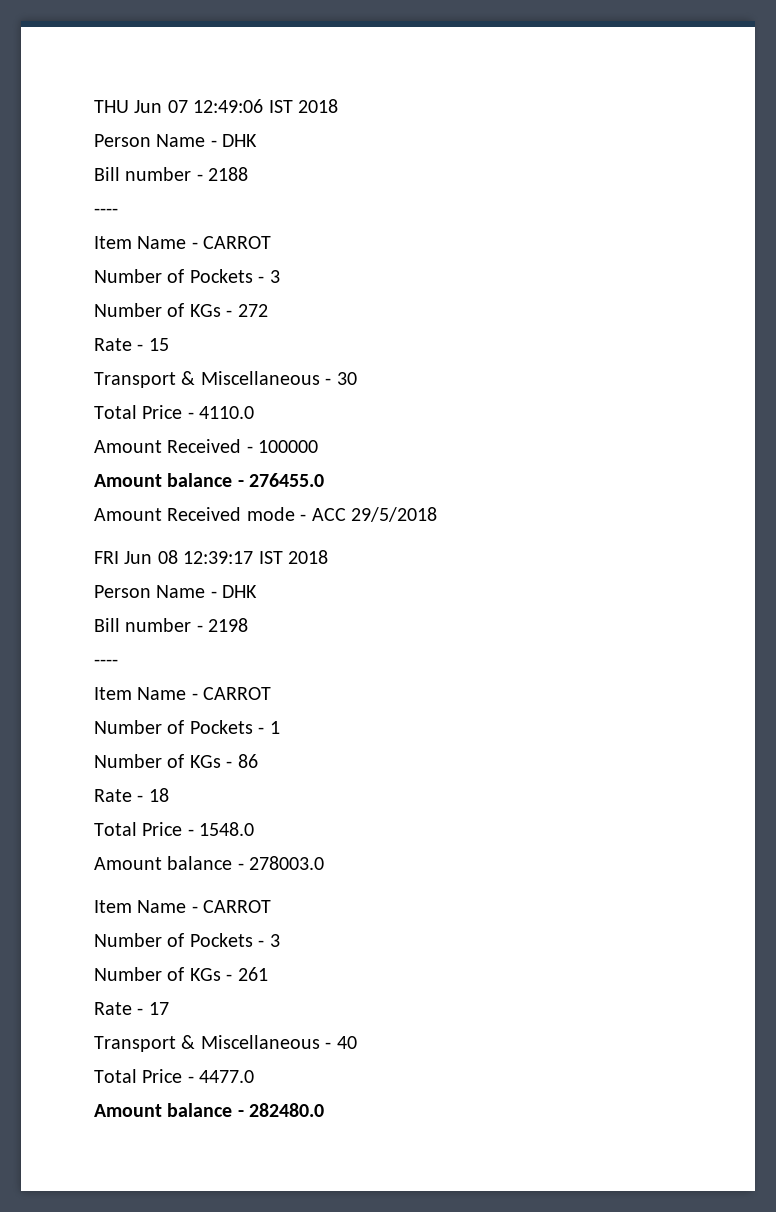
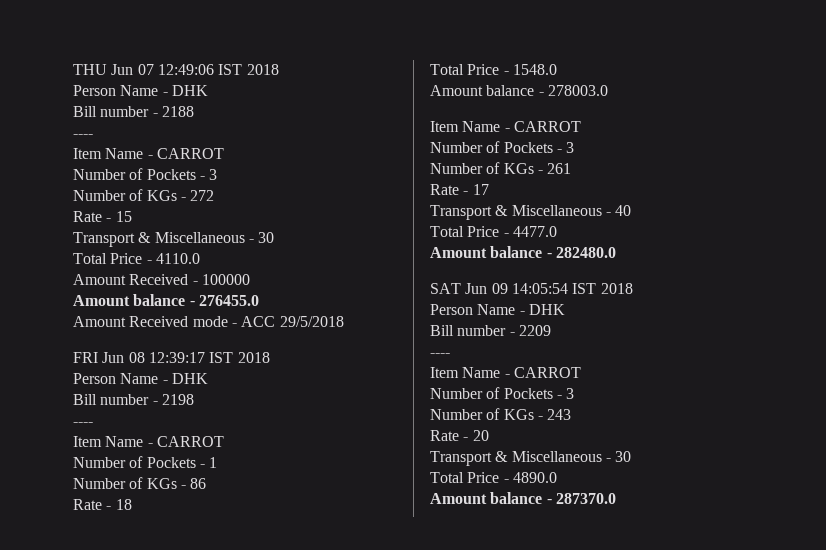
+ SAT Jun 09 14:05:54 IST 2018
+ Person Name - DHK
+ Bill number - 2209
+ ----
+ Item Name - CARROT
+ Number of Pockets - 3
+ Number of KGs - 243
+ Rate - 20
+ Transport & Miscellaneous - 30
+ Total Price - 4890.0
+ Amount balance - 287370.0

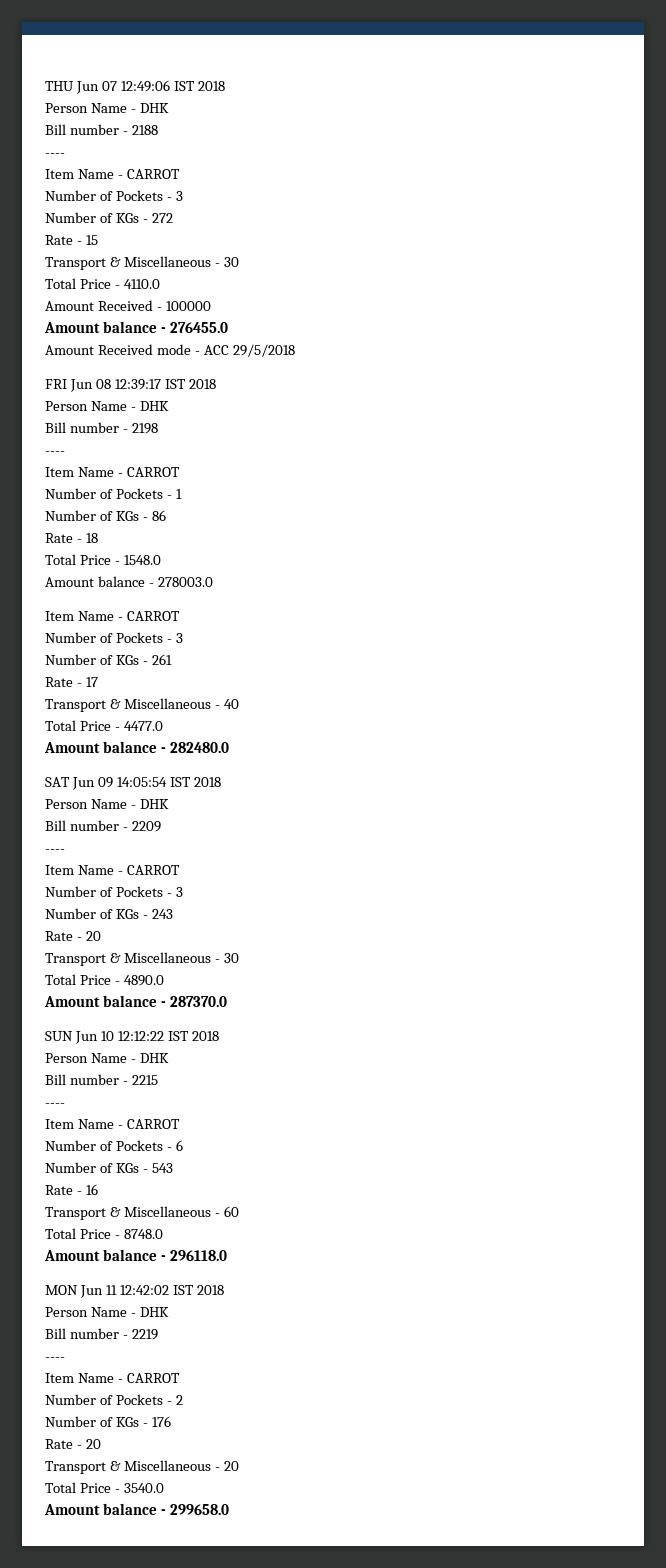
+ SUN Jun 10 12:12:22 IST 2018
+ Person Name - DHK
+ Bill number - 2215
+ ----
+ Item Name - CARROT
+ Number of Pockets - 6
+ Number of KGs - 543
+ Rate - 16
+ Transport & Miscellaneous - 60
+ Total Price - 8748.0
+ Amount balance - 296118.0
+ MON Jun 11 12:42:02 IST 2018
+ Person Name - DHK
+ Bill number - 2219
+ ----
+ Item Name - CARROT
+ Number of Pockets - 2
+ Number of KGs - 176
+ Rate - 20
+ Transport & Miscellaneous - 20
+ Total Price - 3540.0
+ Amount balance - 299658.0

